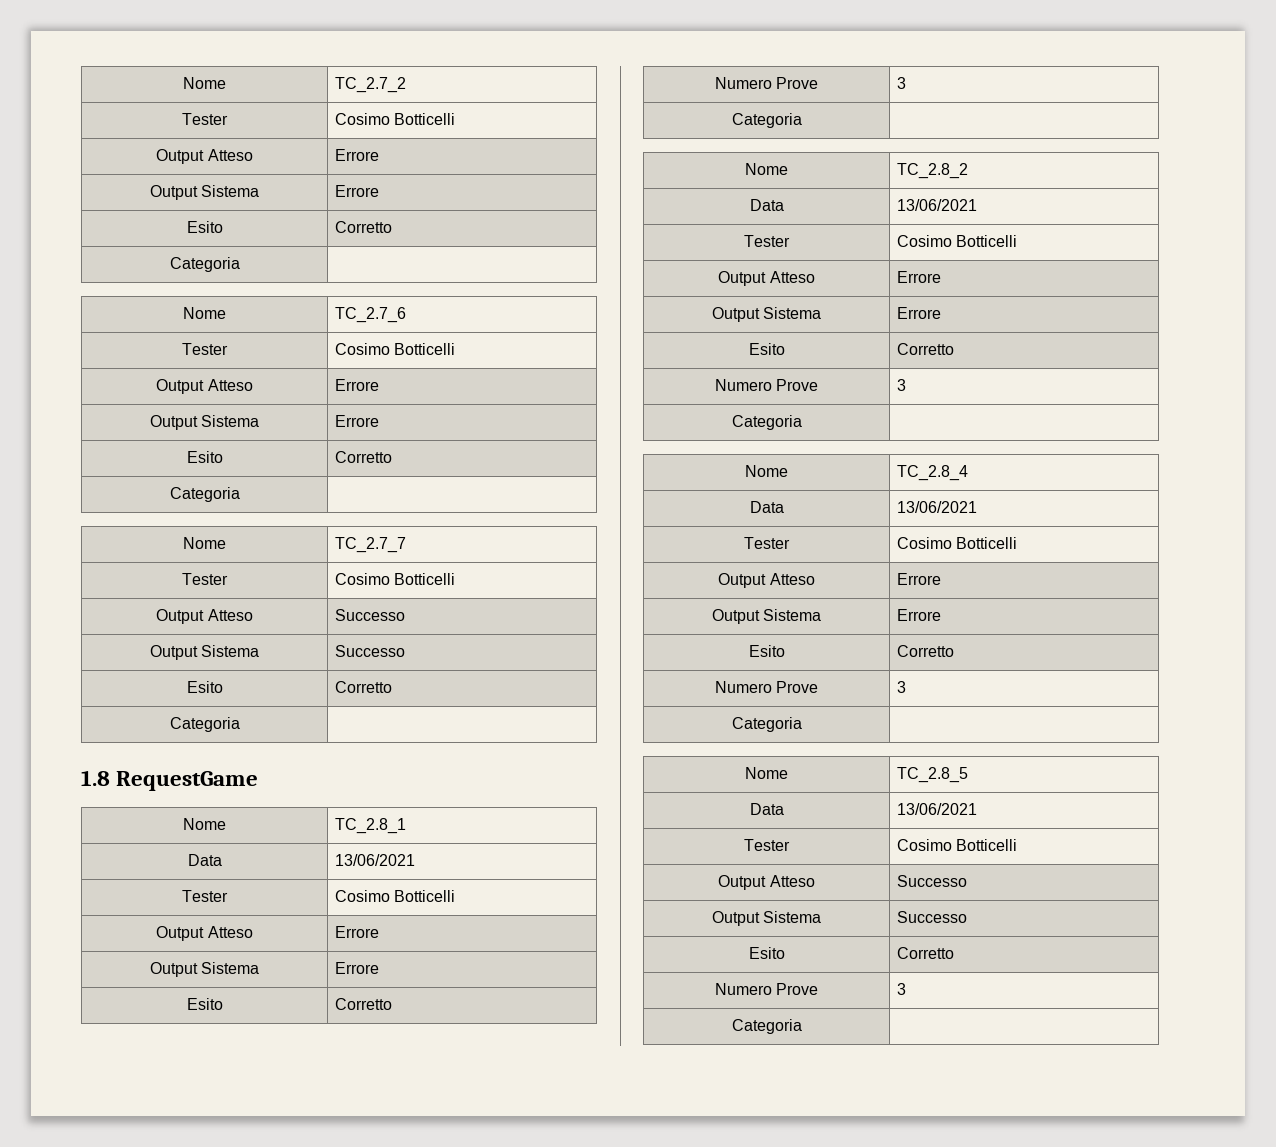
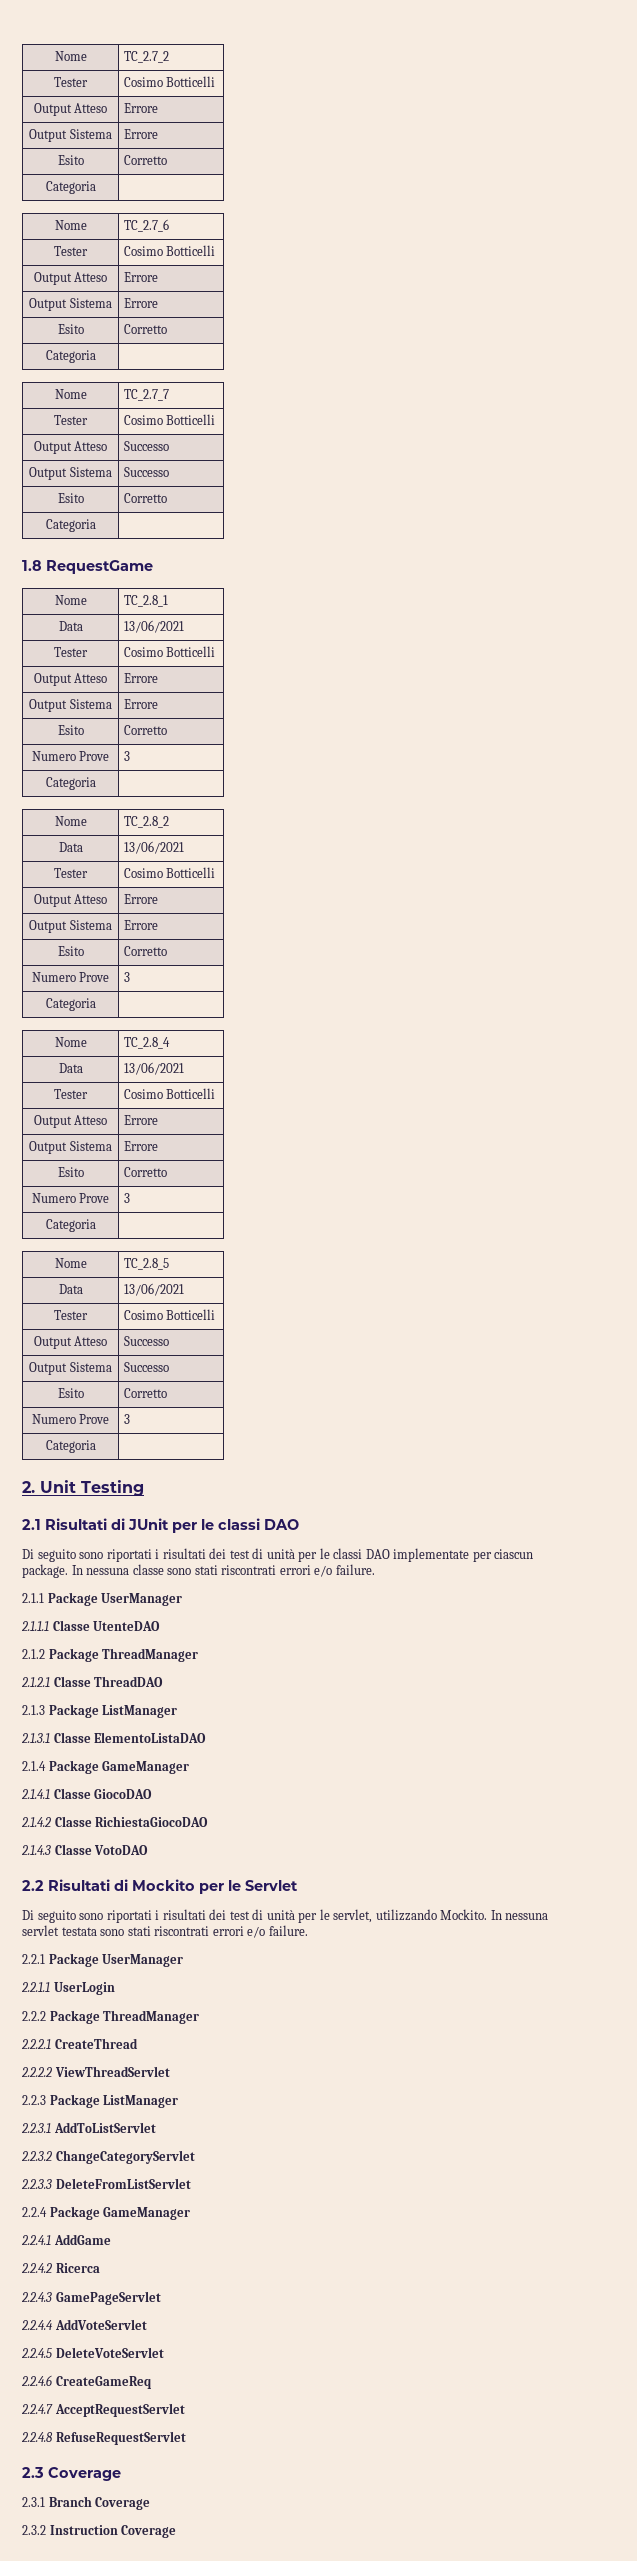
+ 2. Unit Testing
+ 2.1 Risultati di JUnit per le classi DAO
+ Di seguito sono riportati i risultati dei test di unità per le classi DAO implementate per ciascun package. In nessuna classe sono stati riscontrati errori e/o failure.
+ 2.1.1 Package UserManager
+ 2.1.1.1 Classe UtenteDAO
+ 2.1.2 Package ThreadManager
+ 2.1.2.1 Classe ThreadDAO
+ 2.1.3 Package ListManager
+ 2.1.3.1 Classe ElementoListaDAO
+ 2.1.4 Package GameManager
+ 2.1.4.1 Classe GiocoDAO
+ 2.1.4.2 Classe RichiestaGiocoDAO
+ 2.1.4.3 Classe VotoDAO
+ 2.2 Risultati di Mockito per le Servlet
+ Di seguito sono riportati i risultati dei test di unità per le servlet, utilizzando Mockito. In nessuna servlet testata sono stati riscontrati errori e/o failure.
+ 2.2.1 Package UserManager
+ 2.2.1.1 UserLogin
+ 2.2.2 Package ThreadManager
+ 2.2.2.1 CreateThread
+ 2.2.2.2 ViewThreadServlet
+ 2.2.3 Package ListManager
+ 2.2.3.1 AddToListServlet
+ 2.2.3.2 ChangeCategoryServlet
+ 2.2.3.3 DeleteFromListServlet
+ 2.2.4 Package GameManager
+ 2.2.4.1 AddGame
+ 2.2.4.2 Ricerca
+ 2.2.4.3 GamePageServlet
+ 2.2.4.4 AddVoteServlet
+ 2.2.4.5 DeleteVoteServlet
+ 2.2.4.6 CreateGameReq
+ 2.2.4.7 AcceptRequestServlet
+ 2.2.4.8 RefuseRequestServlet
+ 2.3 Coverage
+ 2.3.1 Branch Coverage
+ 2.3.2 Instruction Coverage

